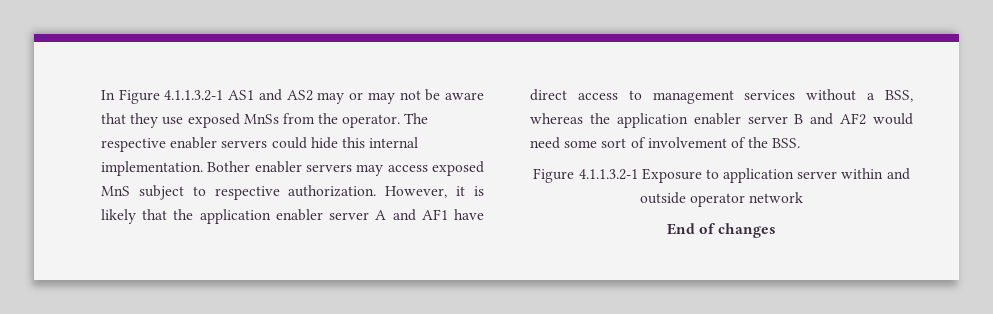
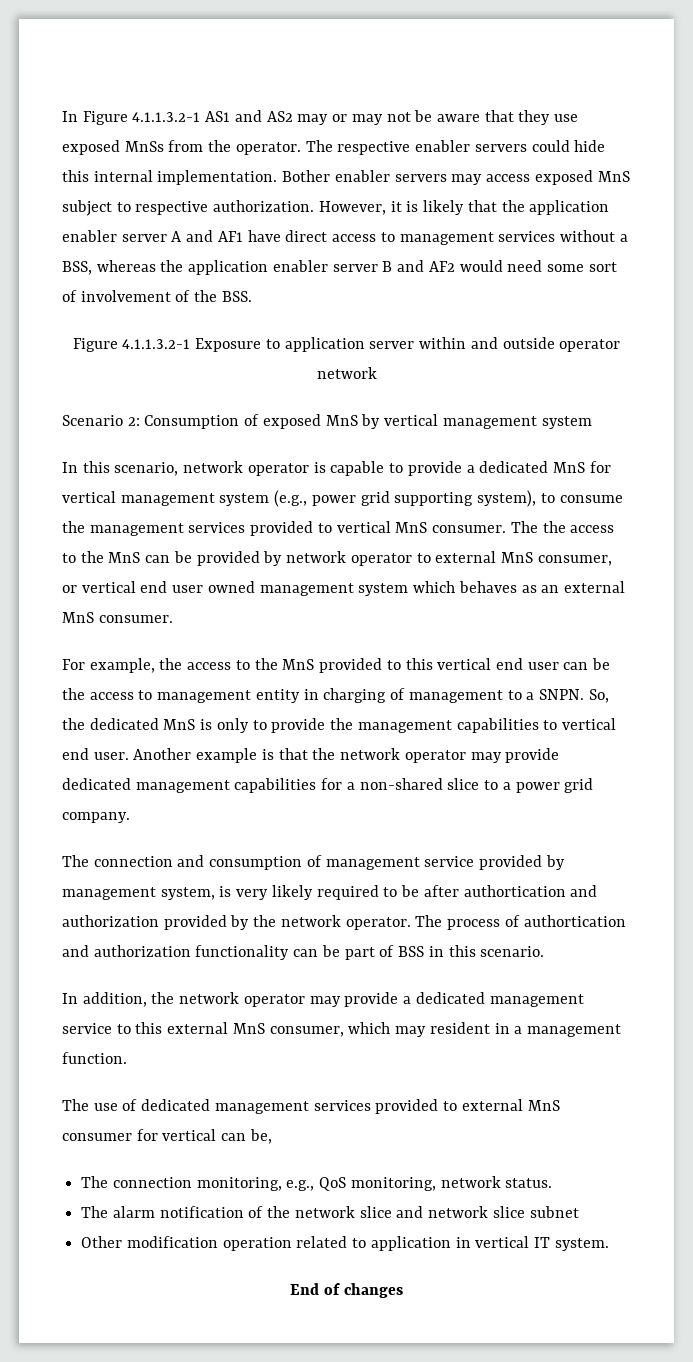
+ Scenario 2: Consumption of exposed MnS by vertical management system
+ In this scenario, network operator is capable to provide a dedicated MnS for vertical management system (e.g., power grid supporting system), to consume the management services provided to vertical MnS consumer. The the access to the MnS can be provided by network operator to external MnS consumer, or vertical end user owned management system which behaves as an external MnS consumer.
+ For example, the access to the MnS provided to this vertical end user can be the access to management entity in charging of management to a SNPN. So, the dedicated MnS is only to provide the management capabilities to vertical end user. Another example is that the network operator may provide dedicated management capabilities for a non-shared slice to a power grid company.
+ The connection and consumption of management service provided by management system, is very likely required to be after authortication and authorization provided by the network operator. The process of authortication and authorization functionality can be part of BSS in this scenario.
+ In addition, the network operator may provide a dedicated management service to this external MnS consumer, which may resident in a management function.
+ The use of dedicated management services provided to external MnS consumer for vertical can be,
+ The connection monitoring, e.g., QoS monitoring, network status.
+ The alarm notification of the network slice and network slice subnet
+ Other modification operation related to application in vertical IT system.

